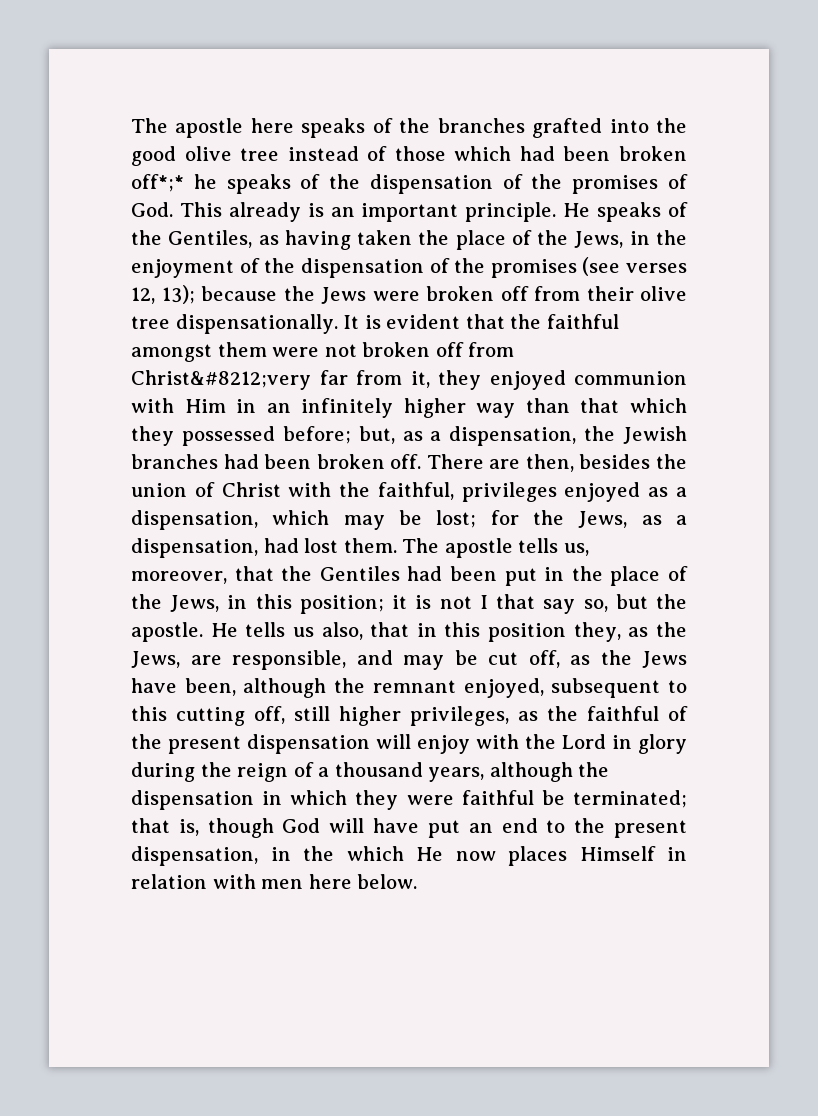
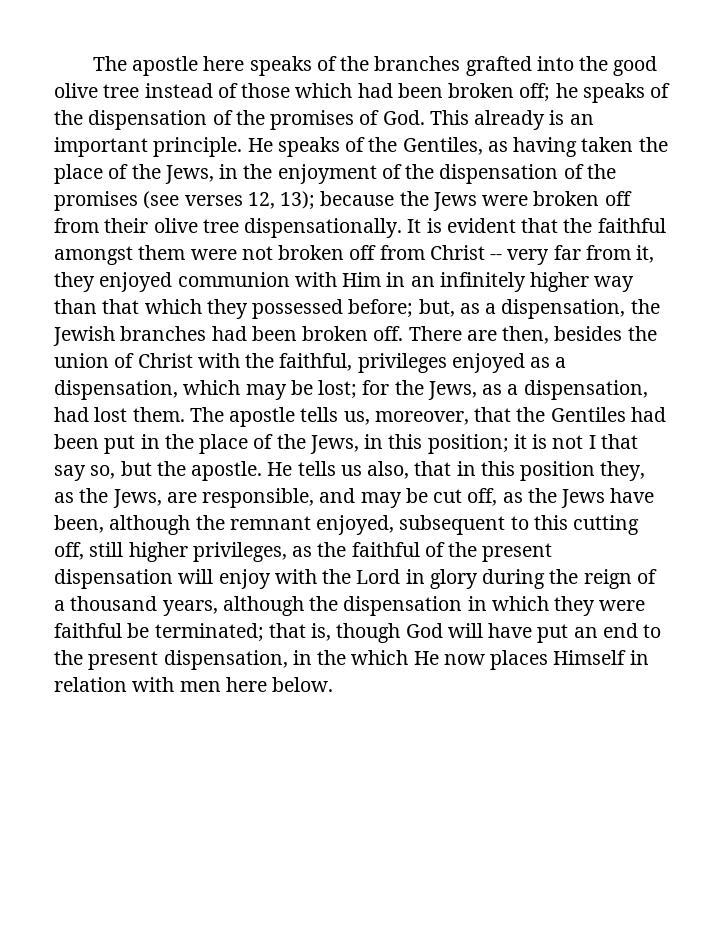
- The apostle here speaks of the branches grafted into the good olive tree instead of those which had been broken off*;* he speaks of the dispensation of the promises of God. This already is an important principle.
+ The apostle here speaks of the branches grafted into the good olive tree instead of those which had been broken off; he speaks of the dispensation of the promises of God. This already is an important principle.
- It is evident that the faithful amongst them were not broken off from Christ&#8212;very far from it, they enjoyed communion with Him in an infinitely higher way than that which they possessed before; but, as a dispensation, the Jewish branches had been broken off.
+ It is evident that the faithful amongst them were not broken off from Christ -- very far from it, they enjoyed communion with Him in an infinitely higher way than that which they possessed before; but, as a dispensation, the Jewish branches had been broken off.

